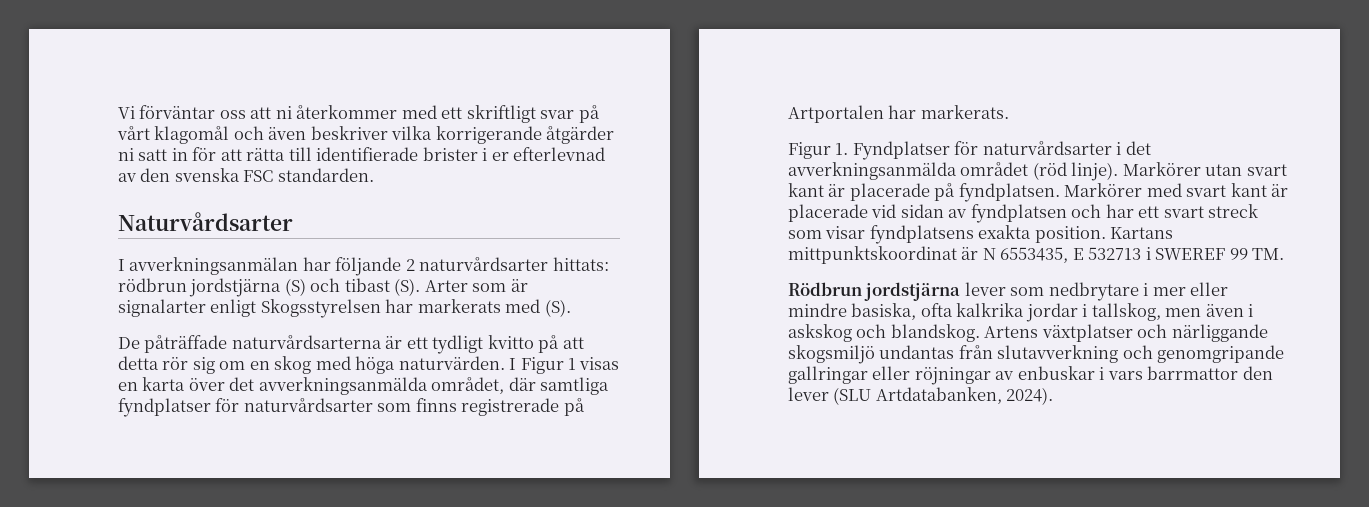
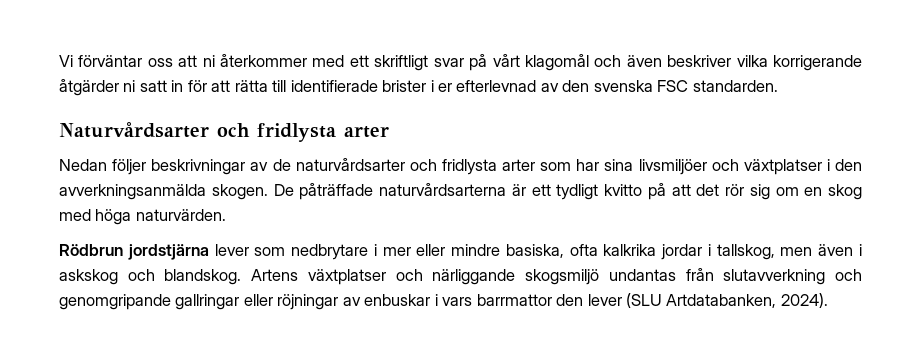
- Naturvårdsarter
- I avverkningsanmälan har följande 2 naturvårdsarter hittats: rödbrun jordstjärna (S) och tibast (S). Arter som är signalarter enligt Skogsstyrelsen har markerats med (S).
- De påträffade naturvårdsarterna är ett tydligt kvitto på att detta rör sig om en skog med höga naturvärden. I Figur 1 visas en karta över det avverkningsanmälda området, där samtliga fyndplatser för naturvårdsarter som finns registrerade på Artportalen har markerats.
- Figur 1. Fyndplatser för naturvårdsarter i det avverkningsanmälda området (röd linje). Markörer utan svart kant är placerade på fyndplatsen. Markörer med svart kant är placerade vid sidan av fyndplatsen och har ett svart streck som visar fyndplatsens exakta position. Kartans mittpunktskoordinat är N 6553435, E 532713 i SWEREF 99 TM.
+ Naturvårdsarter och fridlysta arter
+ Nedan följer beskrivningar av de naturvårdsarter och fridlysta arter som har sina livsmiljöer och växtplatser i den avverkningsanmälda skogen. De påträffade naturvårdsarterna är ett tydligt kvitto på att det rör sig om en skog med höga naturvärden.

